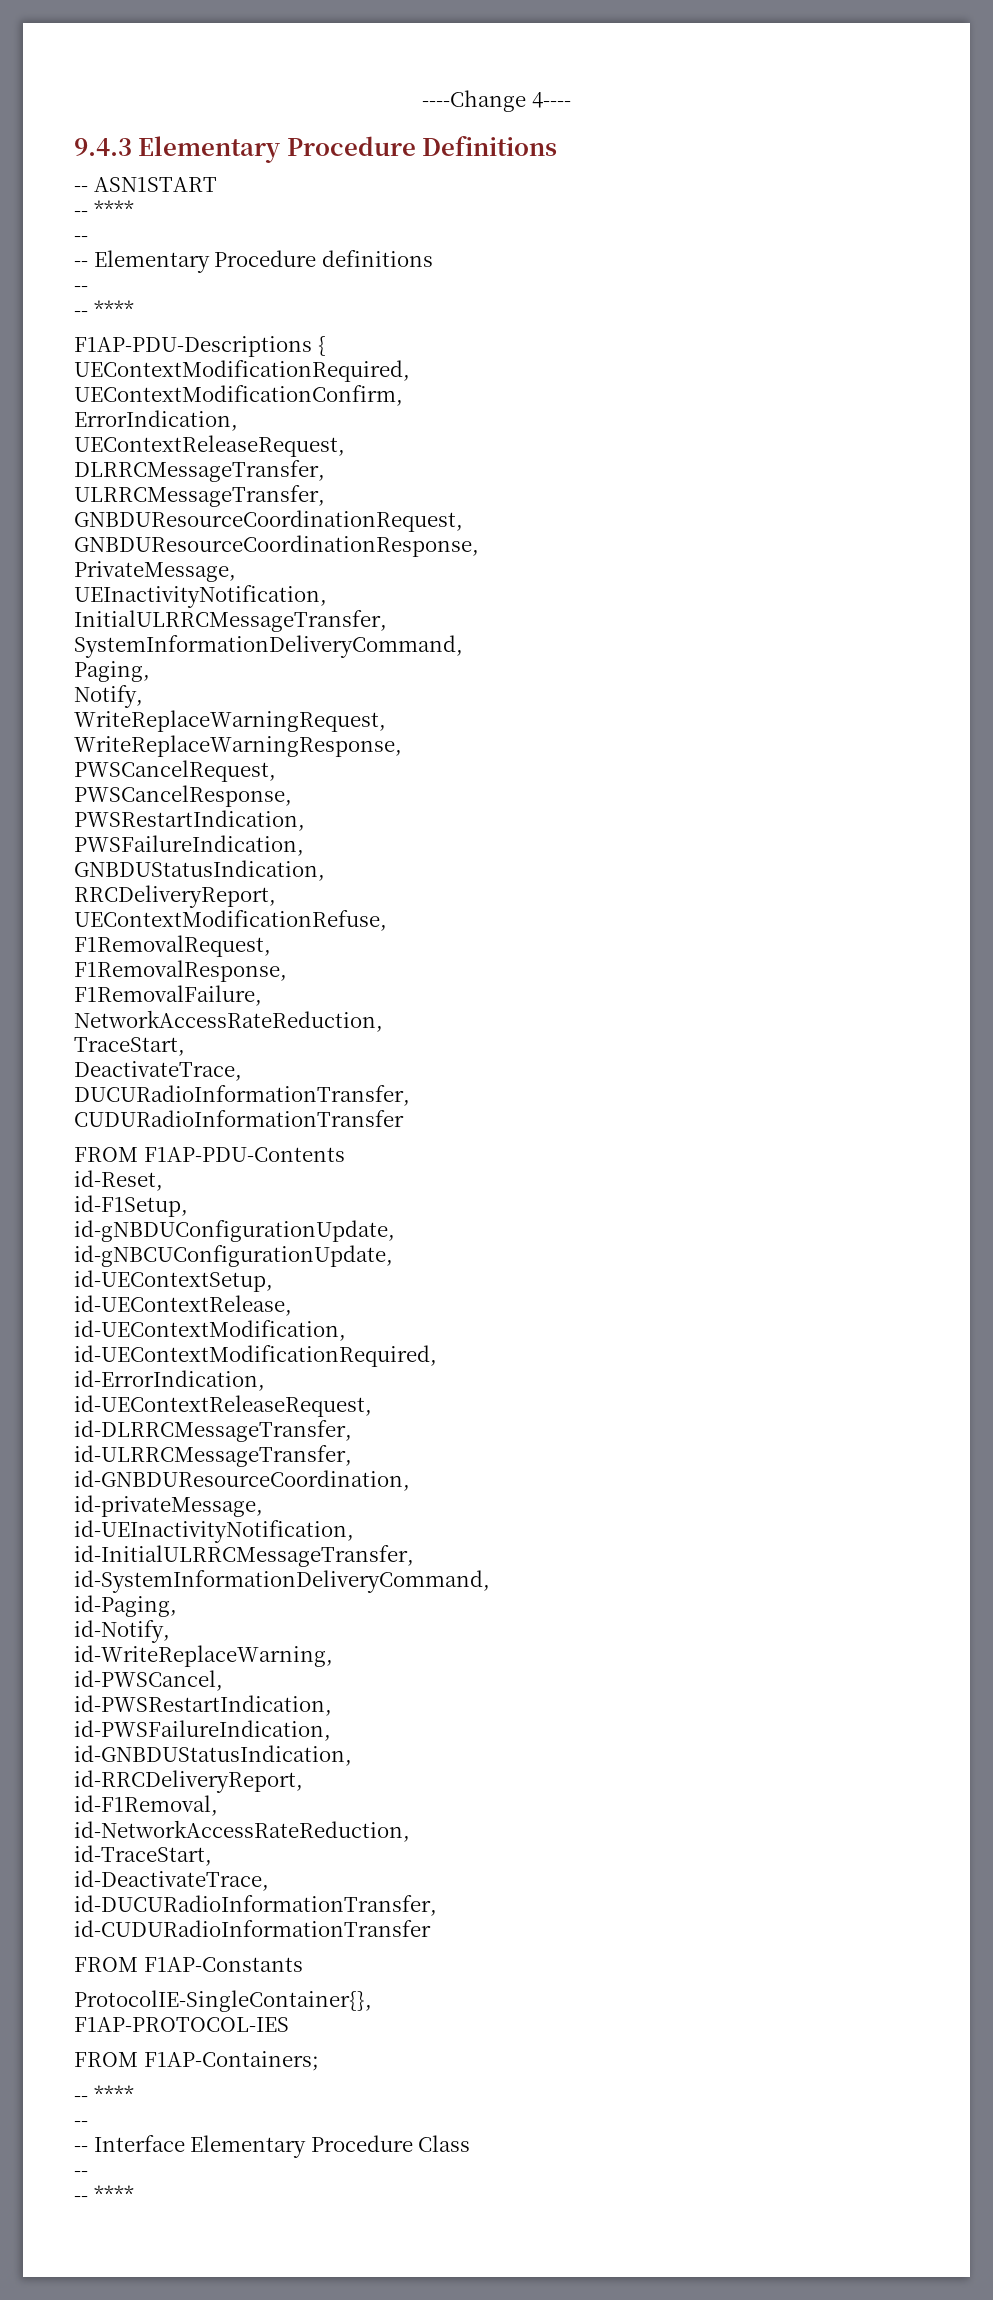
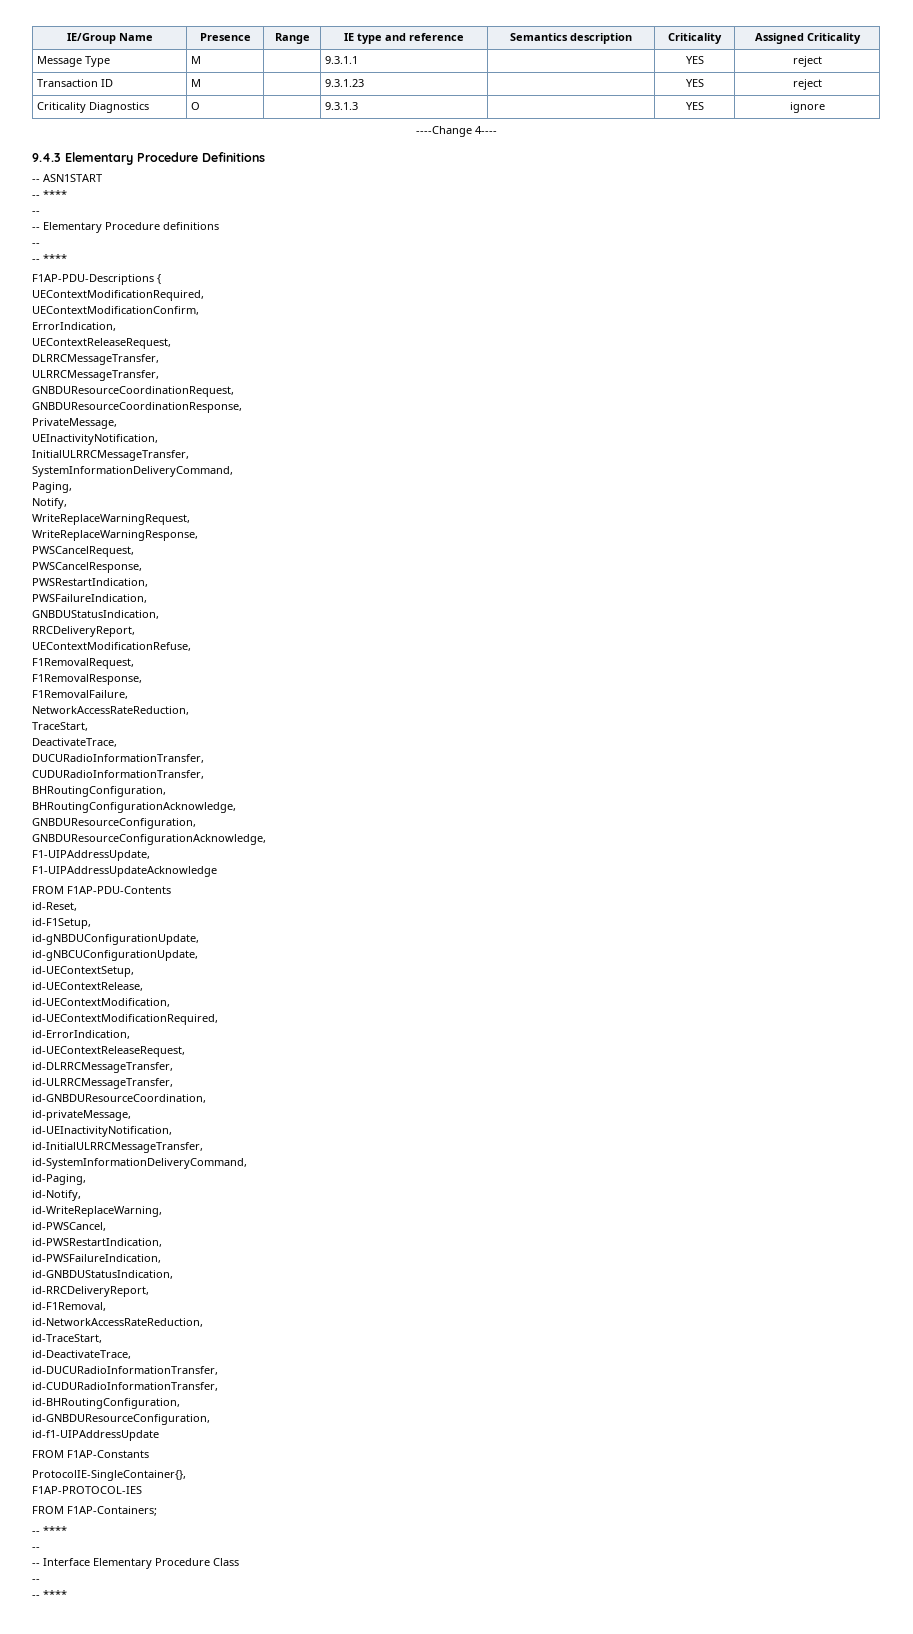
+ IE/Group Name | Presence | Range | IE type and reference | Semantics description | Criticality | Assigned Criticality
+ Message Type | M | | 9.3.1.1 | | YES | reject
+ Transaction ID | M | | 9.3.1.23 | | YES | reject
+ Criticality Diagnostics | O | | 9.3.1.3 | | YES | ignore
- CUDURadioInformationTransfer
+ CUDURadioInformationTransfer,
+ BHRoutingConfiguration,
+ BHRoutingConfigurationAcknowledge,
+ GNBDUResourceConfiguration,
+ GNBDUResourceConfigurationAcknowledge,
+ F1-UIPAddressUpdate,
+ F1-UIPAddressUpdateAcknowledge
- id-CUDURadioInformationTransfer
+ id-CUDURadioInformationTransfer,
+ id-BHRoutingConfiguration,
+ id-GNBDUResourceConfiguration,
+ id-f1-UIPAddressUpdate

